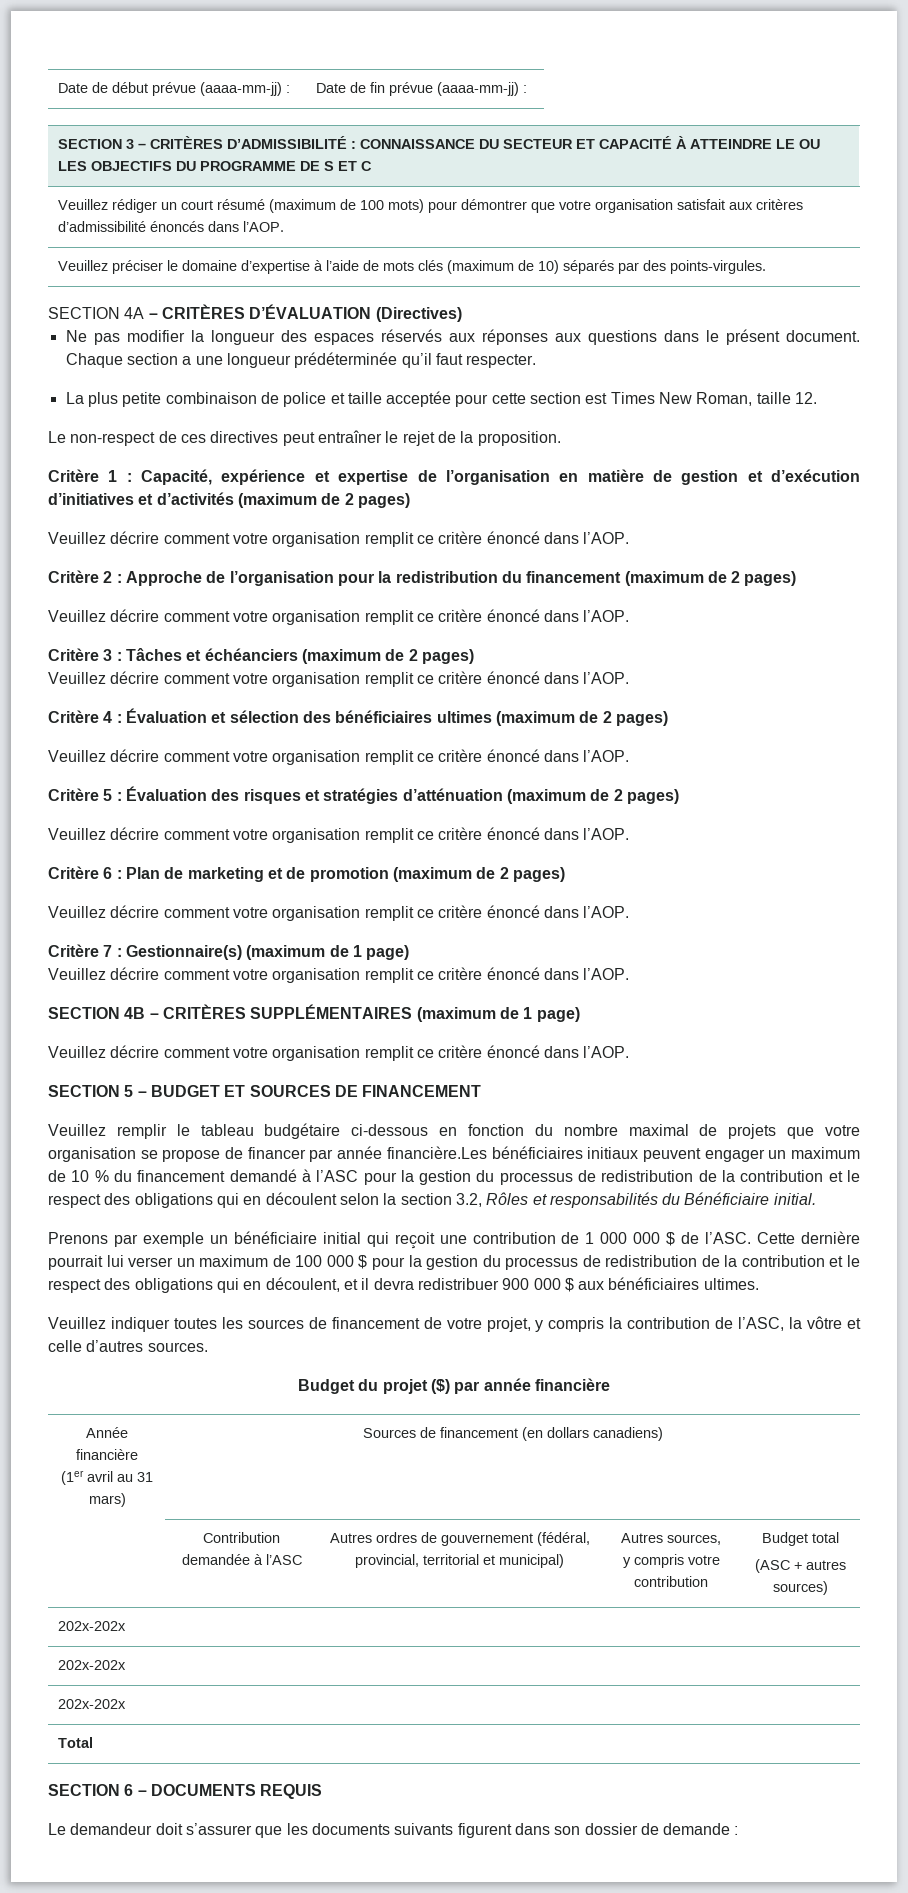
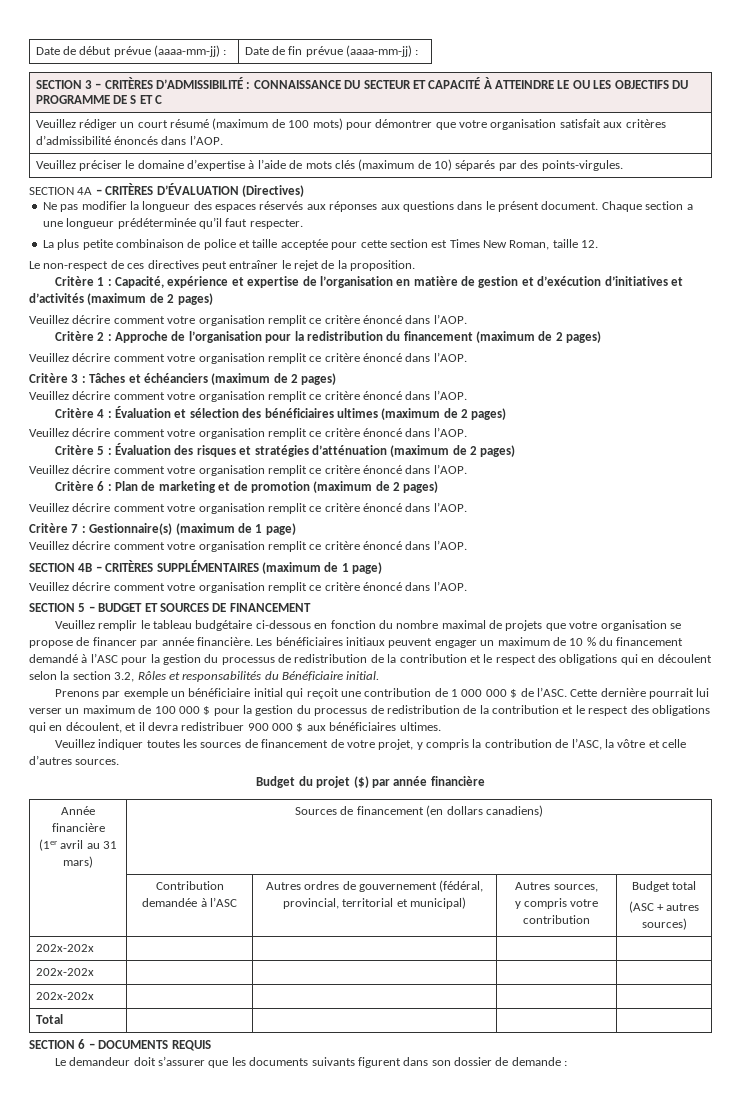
- Veuillez remplir le tableau budgétaire ci-dessous en fonction du nombre maximal de projets que votre organisation se propose de financer par année financière.Les bénéficiaires initiaux peuvent engager un maximum de 10 % du financement demandé à l’ASC pour la gestion du processus de redistribution de la contribution et le respect des obligations qui en découlent selon la section 3.2, Rôles et responsabilités du Bénéficiaire initial.
+ Veuillez remplir le tableau budgétaire ci-dessous en fonction du nombre maximal de projets que votre organisation se propose de financer par année financière. Les bénéficiaires initiaux peuvent engager un maximum de 10 % du financement demandé à l’ASC pour la gestion du processus de redistribution de la contribution et le respect des obligations qui en découlent selon la section 3.2, Rôles et responsabilités du Bénéficiaire initial.

